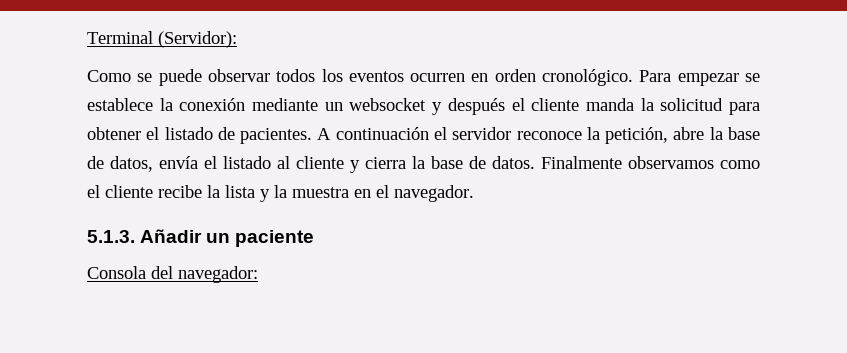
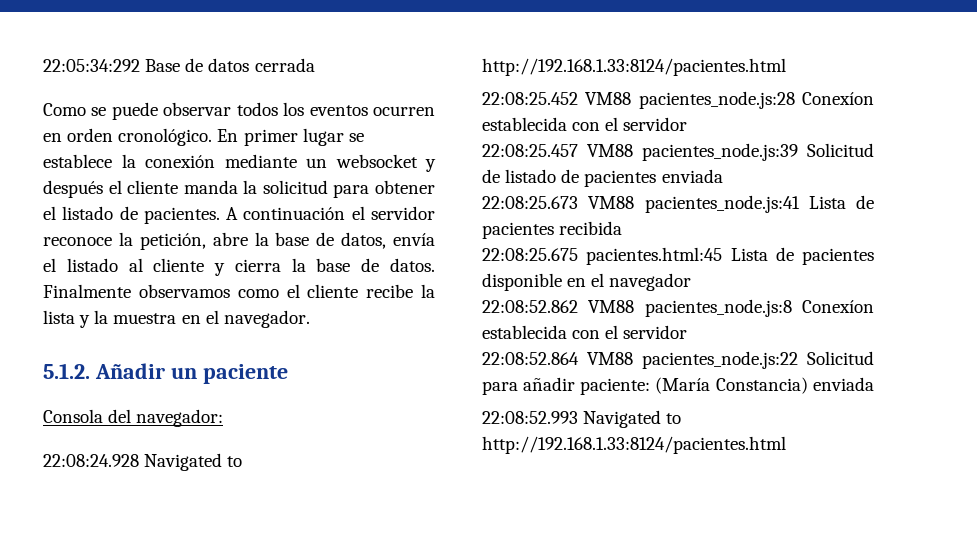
- Terminal (Servidor):
+ 22:05:34:292 Base de datos cerrada
- Para empezar se establece la conexión mediante un websocket y después el cliente manda la solicitud para obtener el listado de pacientes.
+ En primer lugar se establece la conexión mediante un websocket y después el cliente manda la solicitud para obtener el listado de pacientes.
- 5.1.3. Añadir un paciente
+ 5.1.2. Añadir un paciente
+ 22:08:24.928 Navigated to http://192.168.1.33:8124/pacientes.html
+ 22:08:25.452 VM88 pacientes_node.js:28 Conexíon establecida con el servidor
+ 22:08:25.457 VM88 pacientes_node.js:39 Solicitud de listado de pacientes enviada
+ 22:08:25.673 VM88 pacientes_node.js:41 Lista de pacientes recibida
+ 22:08:25.675 pacientes.html:45 Lista de pacientes disponible en el navegador
+ 22:08:52.862 VM88 pacientes_node.js:8 Conexíon establecida con el servidor
+ 22:08:52.864 VM88 pacientes_node.js:22 Solicitud para añadir paciente: (María Constancia) enviada
+ 22:08:52.993 Navigated to http://192.168.1.33:8124/pacientes.html

